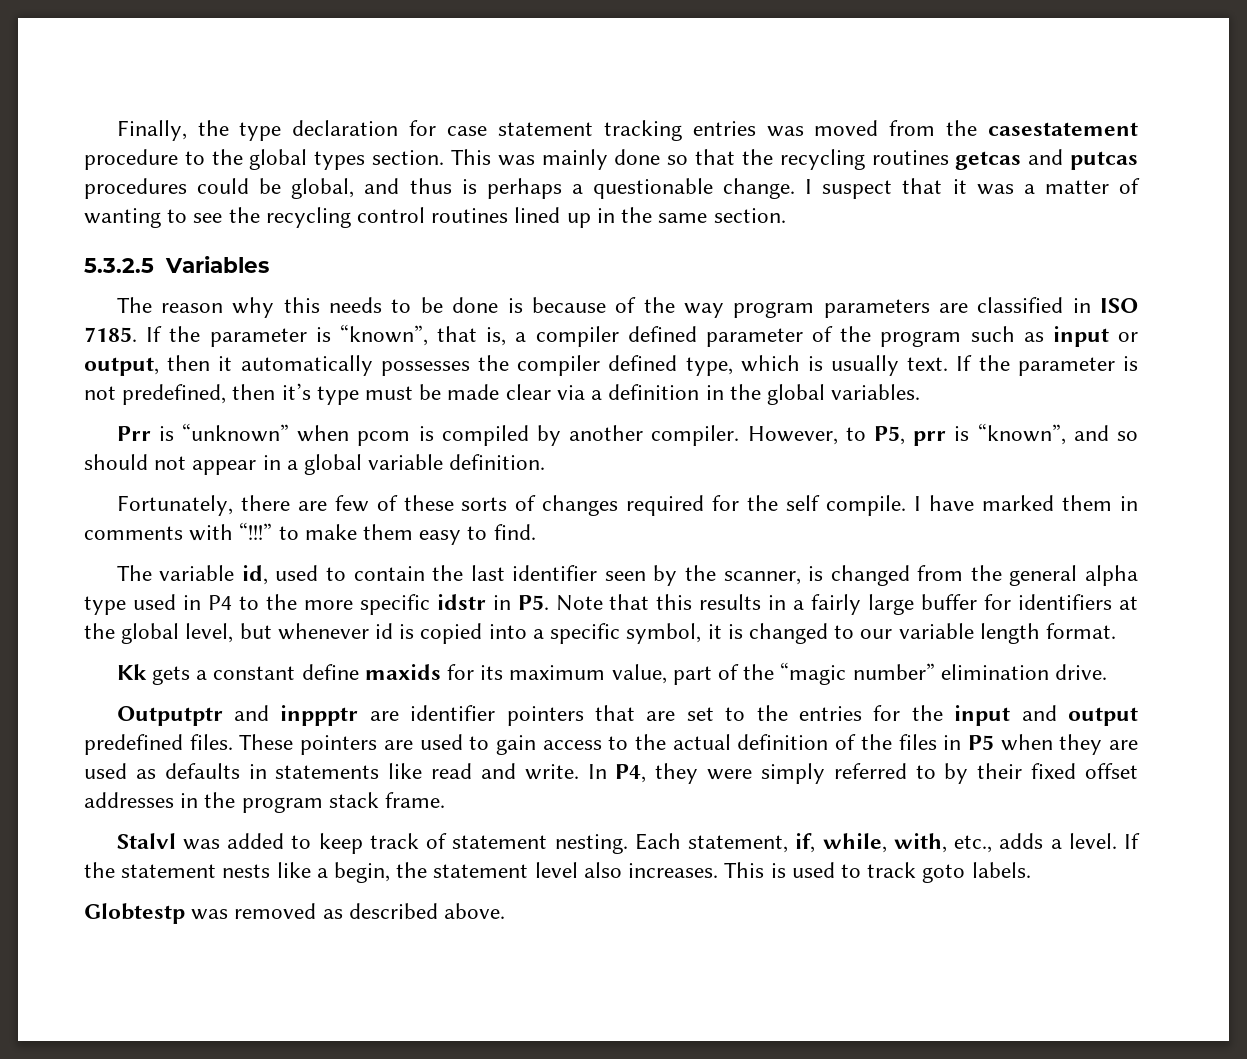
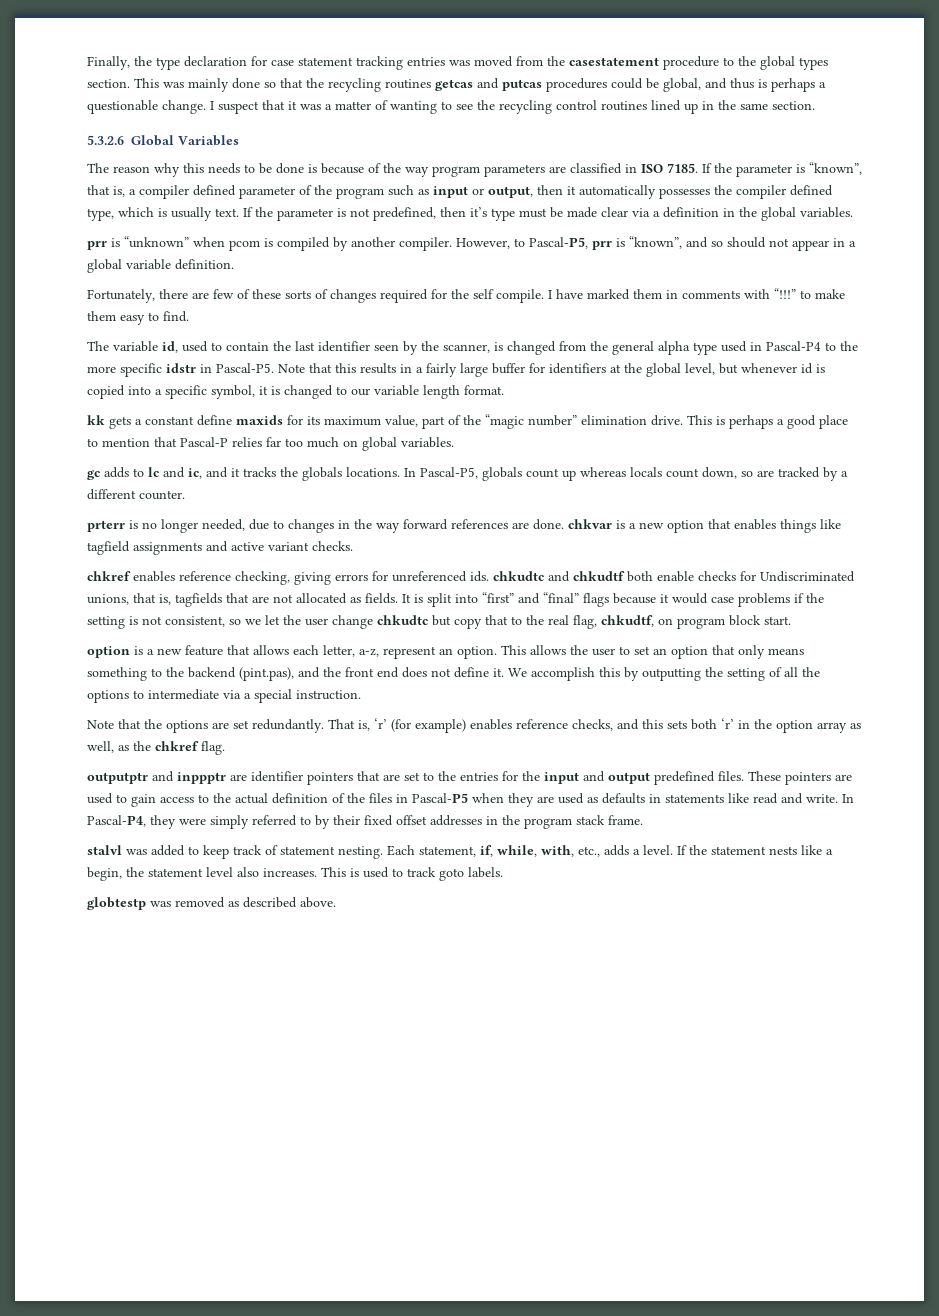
- 5.3.2.5 Variables
+ 5.3.2.6 Global Variables
- Prr is “unknown” when pcom is compiled by another compiler.
+ prr is “unknown” when pcom is compiled by another compiler.
- However, to P5, prr is “known”, and so should not appear in a global variable definition.
+ However, to Pascal-P5, prr is “known”, and so should not appear in a global variable definition.
- The variable id, used to contain the last identifier seen by the scanner, is changed from the general alpha type used in P4 to the more specific idstr in P5. Note that this results in a fairly large buffer for identifiers at the global level, but whenever id is copied into a specific symbol, it is changed to our variable length format.
+ The variable id, used to contain the last identifier seen by the scanner, is changed from the general alpha type used in Pascal-P4 to the more specific idstr in Pascal-P5. Note that this results in a fairly large buffer for identifiers at the global level, but whenever id is copied into a specific symbol, it is changed to our variable length format.
- Kk gets a constant define maxids for its maximum value, part of the “magic number” elimination drive.
- Outputptr and inppptr are identifier pointers that are set to the entries for the input and output predefined files.
+ kk gets a constant define maxids for its maximum value, part of the “magic number” elimination drive. This is perhaps a good place to mention that Pascal-P relies far too much on global variables.
+ gc adds to lc and ic, and it tracks the globals locations. In Pascal-P5, globals count up whereas locals count down, so are tracked by a different counter.
+ prterr is no longer needed, due to changes in the way forward references are done. chkvar is a new option that enables things like tagfield assignments and active variant checks.
+ chkref enables reference checking, giving errors for unreferenced ids. chkudtc and chkudtf both enable checks for Undiscriminated unions, that is, tagfields that are not allocated as fields. It is split into “first” and “final” flags because it would case problems if the setting is not consistent, so we let the user change chkudtc but copy that to the real flag, chkudtf, on program block start.
+ option is a new feature that allows each letter, a-z, represent an option. This allows the user to set an option that only means something to the backend (pint.pas), and the front end does not define it. We accomplish this by outputting the setting of all the options to intermediate via a special instruction.
+ Note that the options are set redundantly. That is, ‘r’ (for example) enables reference checks, and this sets both ‘r’ in the option array as well, as the chkref flag.
+ outputptr and inppptr are identifier pointers that are set to the entries for the input and output predefined files.
- These pointers are used to gain access to the actual definition of the files in P5 when they are used as defaults in statements like read and write.
+ These pointers are used to gain access to the actual definition of the files in Pascal-P5 when they are used as defaults in statements like read and write.
- In P4, they were simply referred to by their fixed offset addresses in the program stack frame.
+ In Pascal-P4, they were simply referred to by their fixed offset addresses in the program stack frame.
- Stalvl was added to keep track of statement nesting.
+ stalvl was added to keep track of statement nesting.
- Globtestp was removed as described above.
+ globtestp was removed as described above.

